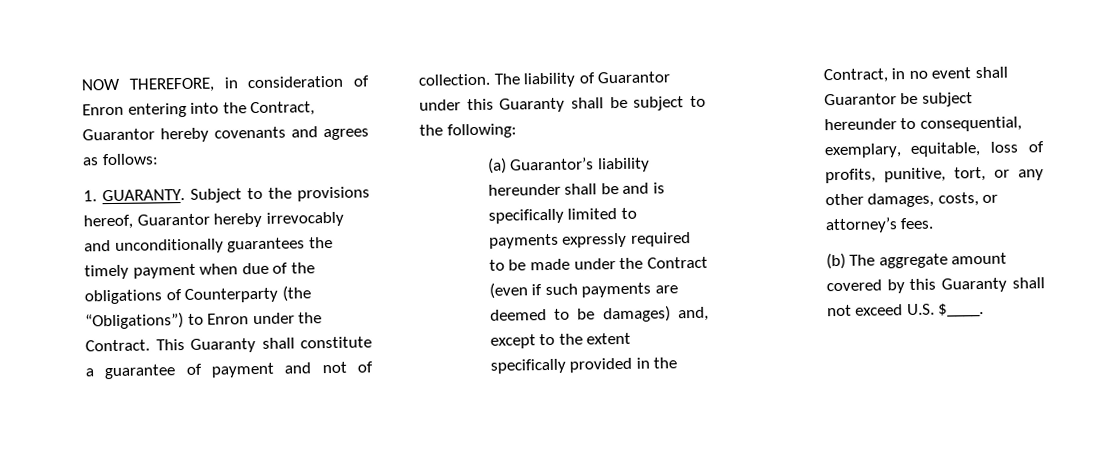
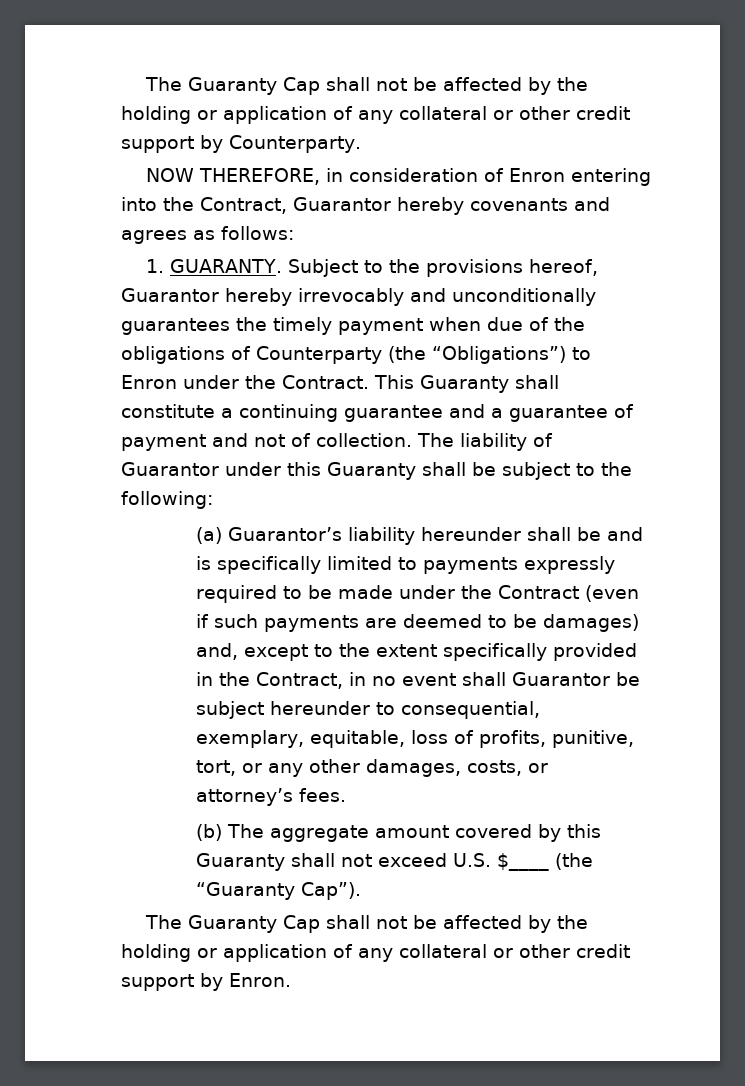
+ The Guaranty Cap shall not be affected by the holding or application of any collateral or other credit support by Counterparty.
- This Guaranty shall constitute a guarantee of payment and not of collection.
+ This Guaranty shall constitute a continuing guarantee and a guarantee of payment and not of collection.
- (b) The aggregate amount covered by this Guaranty shall not exceed U.S. $____.
+ (b) The aggregate amount covered by this Guaranty shall not exceed U.S. $____ (the “Guaranty Cap”).
+ The Guaranty Cap shall not be affected by the holding or application of any collateral or other credit support by Enron.

